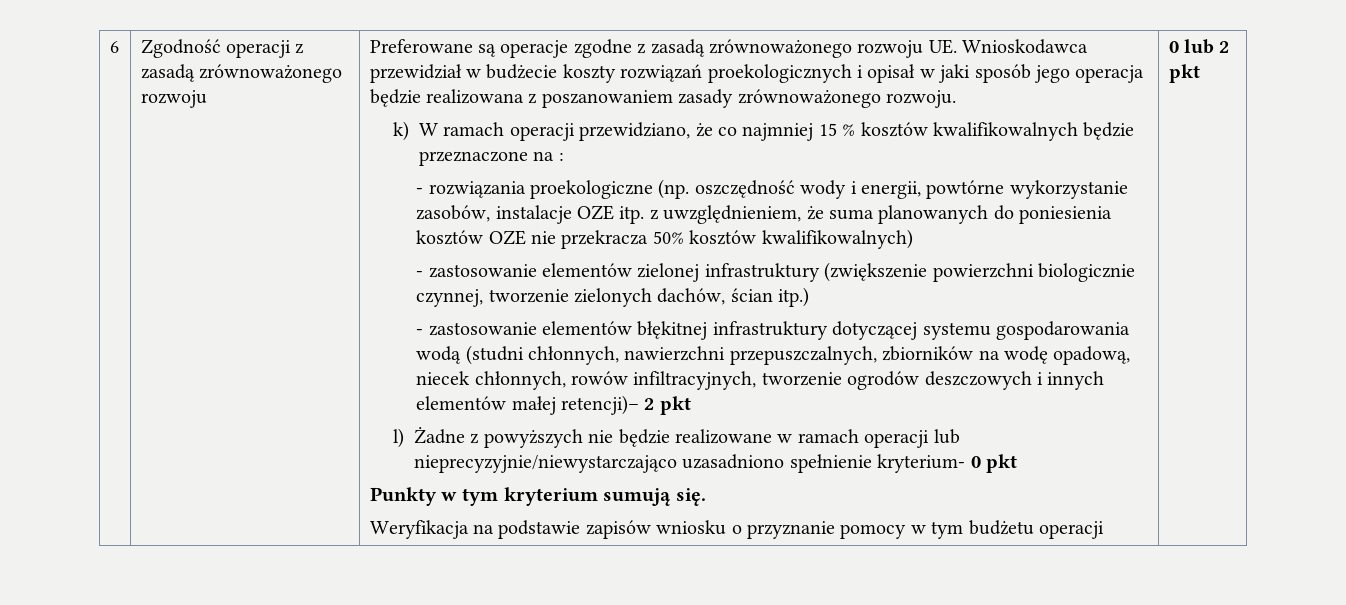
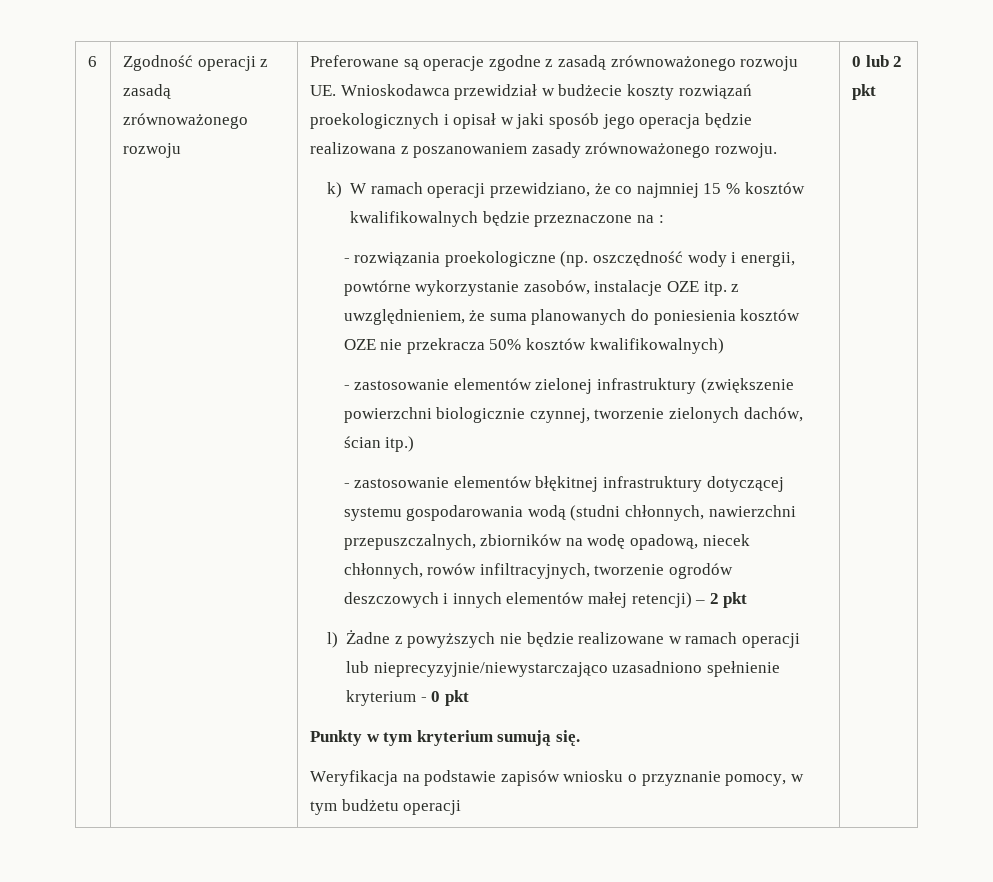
- - zastosowanie elementów błękitnej infrastruktury dotyczącej systemu gospodarowania wodą (studni chłonnych, nawierzchni przepuszczalnych, zbiorników na wodę opadową, niecek chłonnych, rowów infiltracyjnych, tworzenie ogrodów deszczowych i innych elementów małej retencji)– 2 pkt
+ - zastosowanie elementów błękitnej infrastruktury dotyczącej systemu gospodarowania wodą (studni chłonnych, nawierzchni przepuszczalnych, zbiorników na wodę opadową, niecek chłonnych, rowów infiltracyjnych, tworzenie ogrodów deszczowych i innych elementów małej retencji) – 2 pkt
- l) Żadne z powyższych nie będzie realizowane w ramach operacji lub nieprecyzyjnie/niewystarczająco uzasadniono spełnienie kryterium- 0 pkt
+ l) Żadne z powyższych nie będzie realizowane w ramach operacji lub nieprecyzyjnie/niewystarczająco uzasadniono spełnienie kryterium - 0 pkt
- Weryfikacja na podstawie zapisów wniosku o przyznanie pomocy w tym budżetu operacji
+ Weryfikacja na podstawie zapisów wniosku o przyznanie pomocy, w tym budżetu operacji

